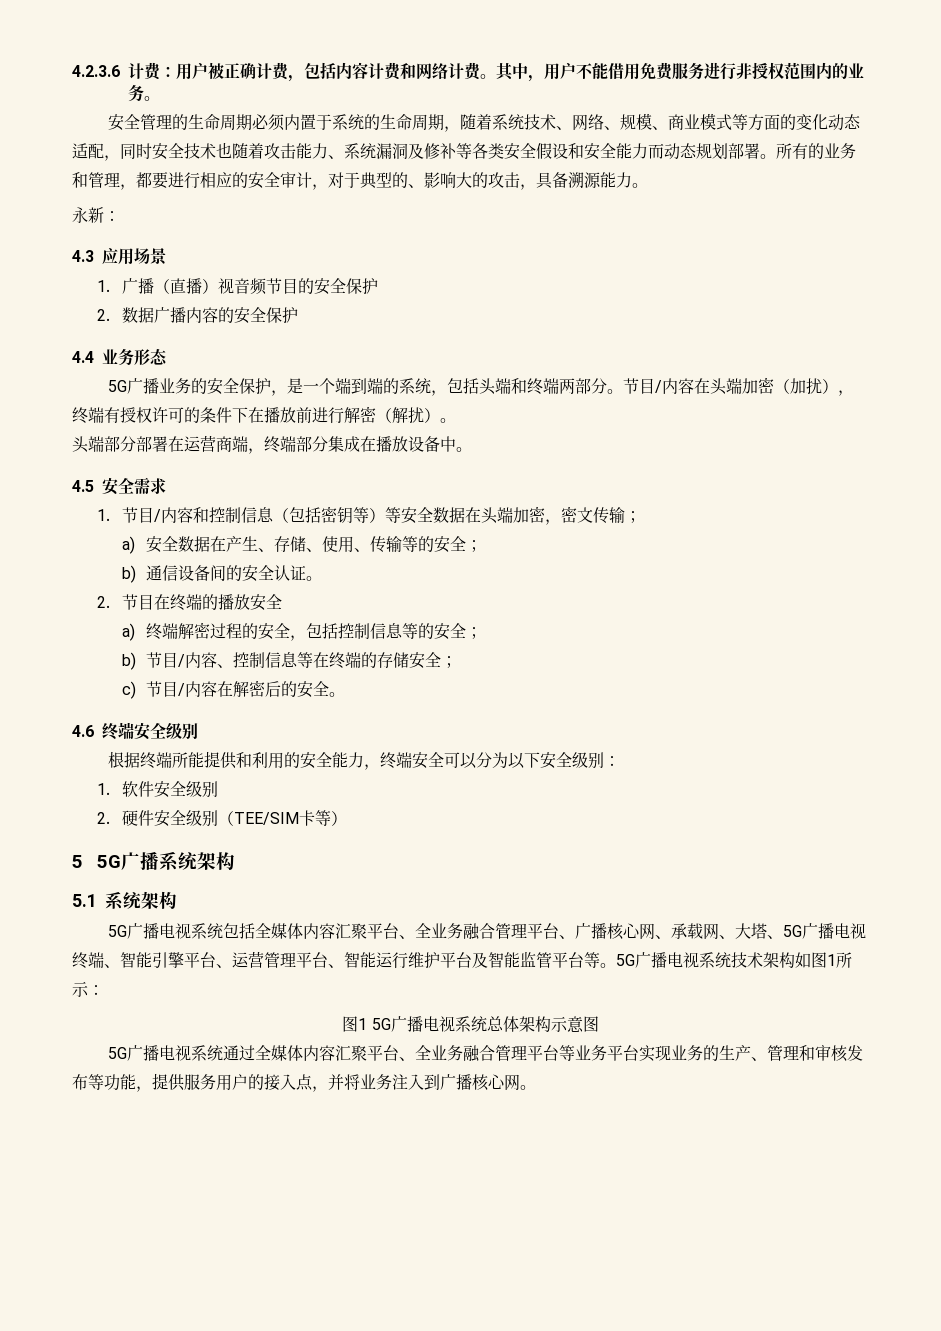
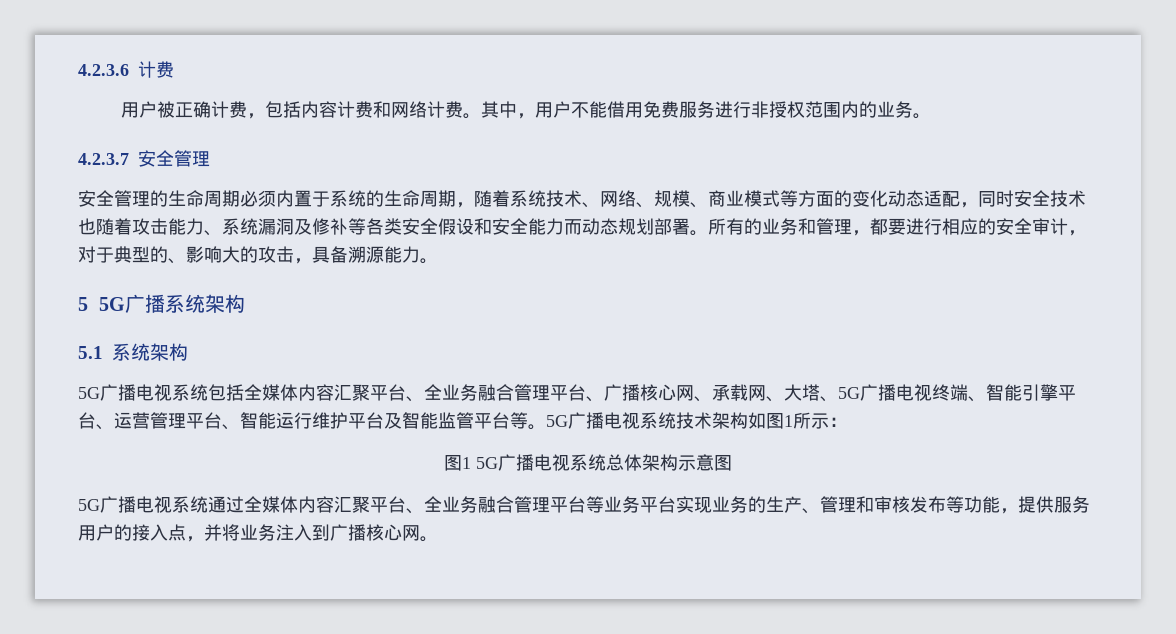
- 4.2.3.6计费：用户被正确计费，包括内容计费和网络计费。
+ 4.2.3.6计费
+ 用户被正确计费，包括内容计费和网络计费。
+ 4.2.3.7安全管理
- 永新：
- 4.3应用场景
- 1.广播（直播）视音频节目的安全保护
- 2.数据广播内容的安全保护
- 4.4业务形态
- 5G广播业务的安全保护，是一个端到端的系统，包括头端和终端两部分。节目/内容在头端加密（加扰），终端有授权许可的条件下在播放前进行解密（解扰）。
- 头端部分部署在运营商端，终端部分集成在播放设备中。
- 4.5安全需求
- 1.节目/内容和控制信息（包括密钥等）等安全数据在头端加密，密文传输；
- a)安全数据在产生、存储、使用、传输等的安全；
- b)通信设备间的安全认证。
- 2.节目在终端的播放安全
- a)终端解密过程的安全，包括控制信息等的安全；
- b)节目/内容、控制信息等在终端的存储安全；
- c)节目/内容在解密后的安全。
- 4.6终端安全级别
- 根据终端所能提供和利用的安全能力，终端安全可以分为以下安全级别：
- 1.软件安全级别
- 2.硬件安全级别（TEE/SIM卡等）

